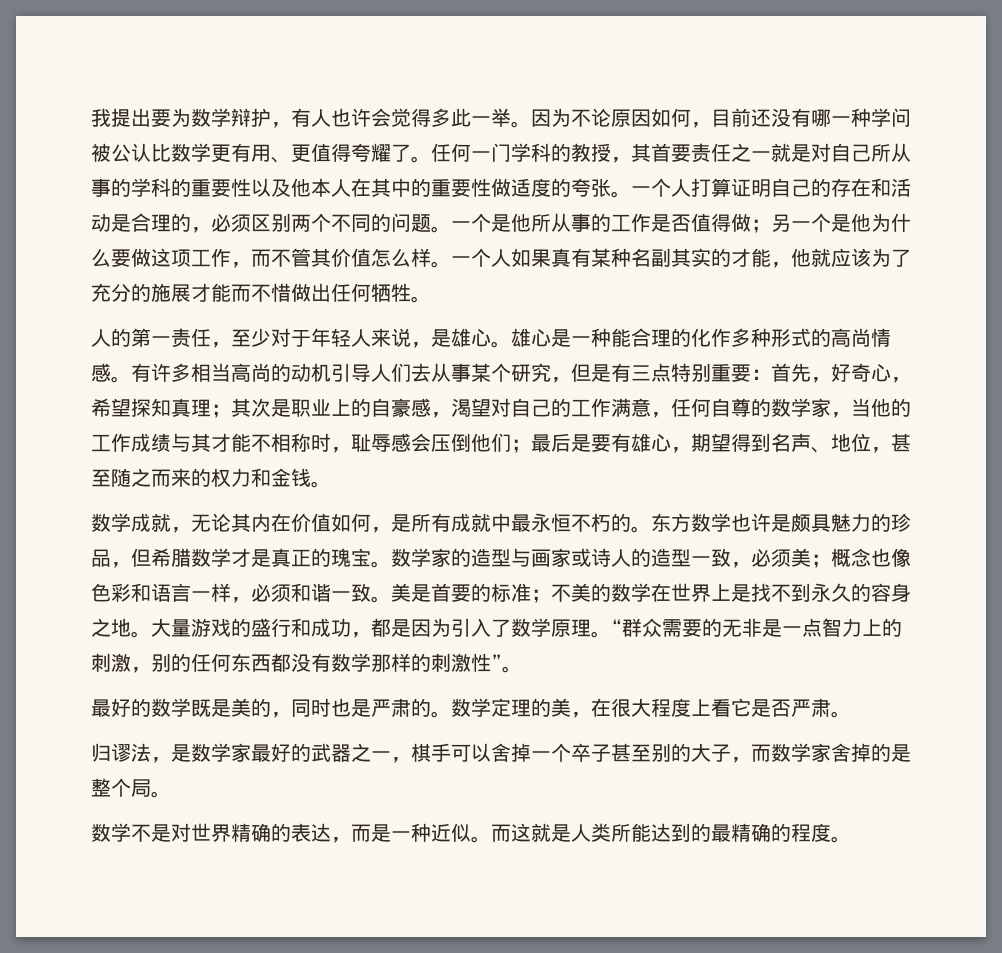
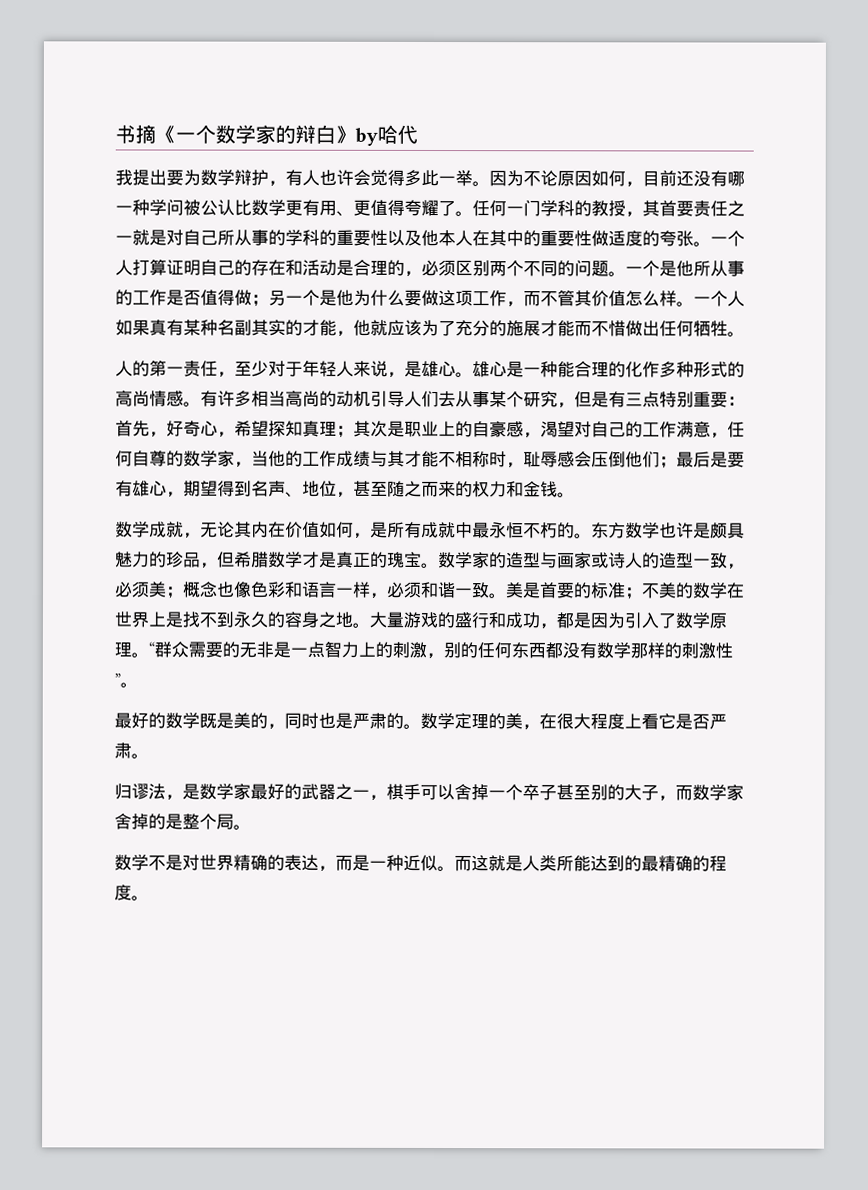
+ 书摘《一个数学家的辩白》by哈代

